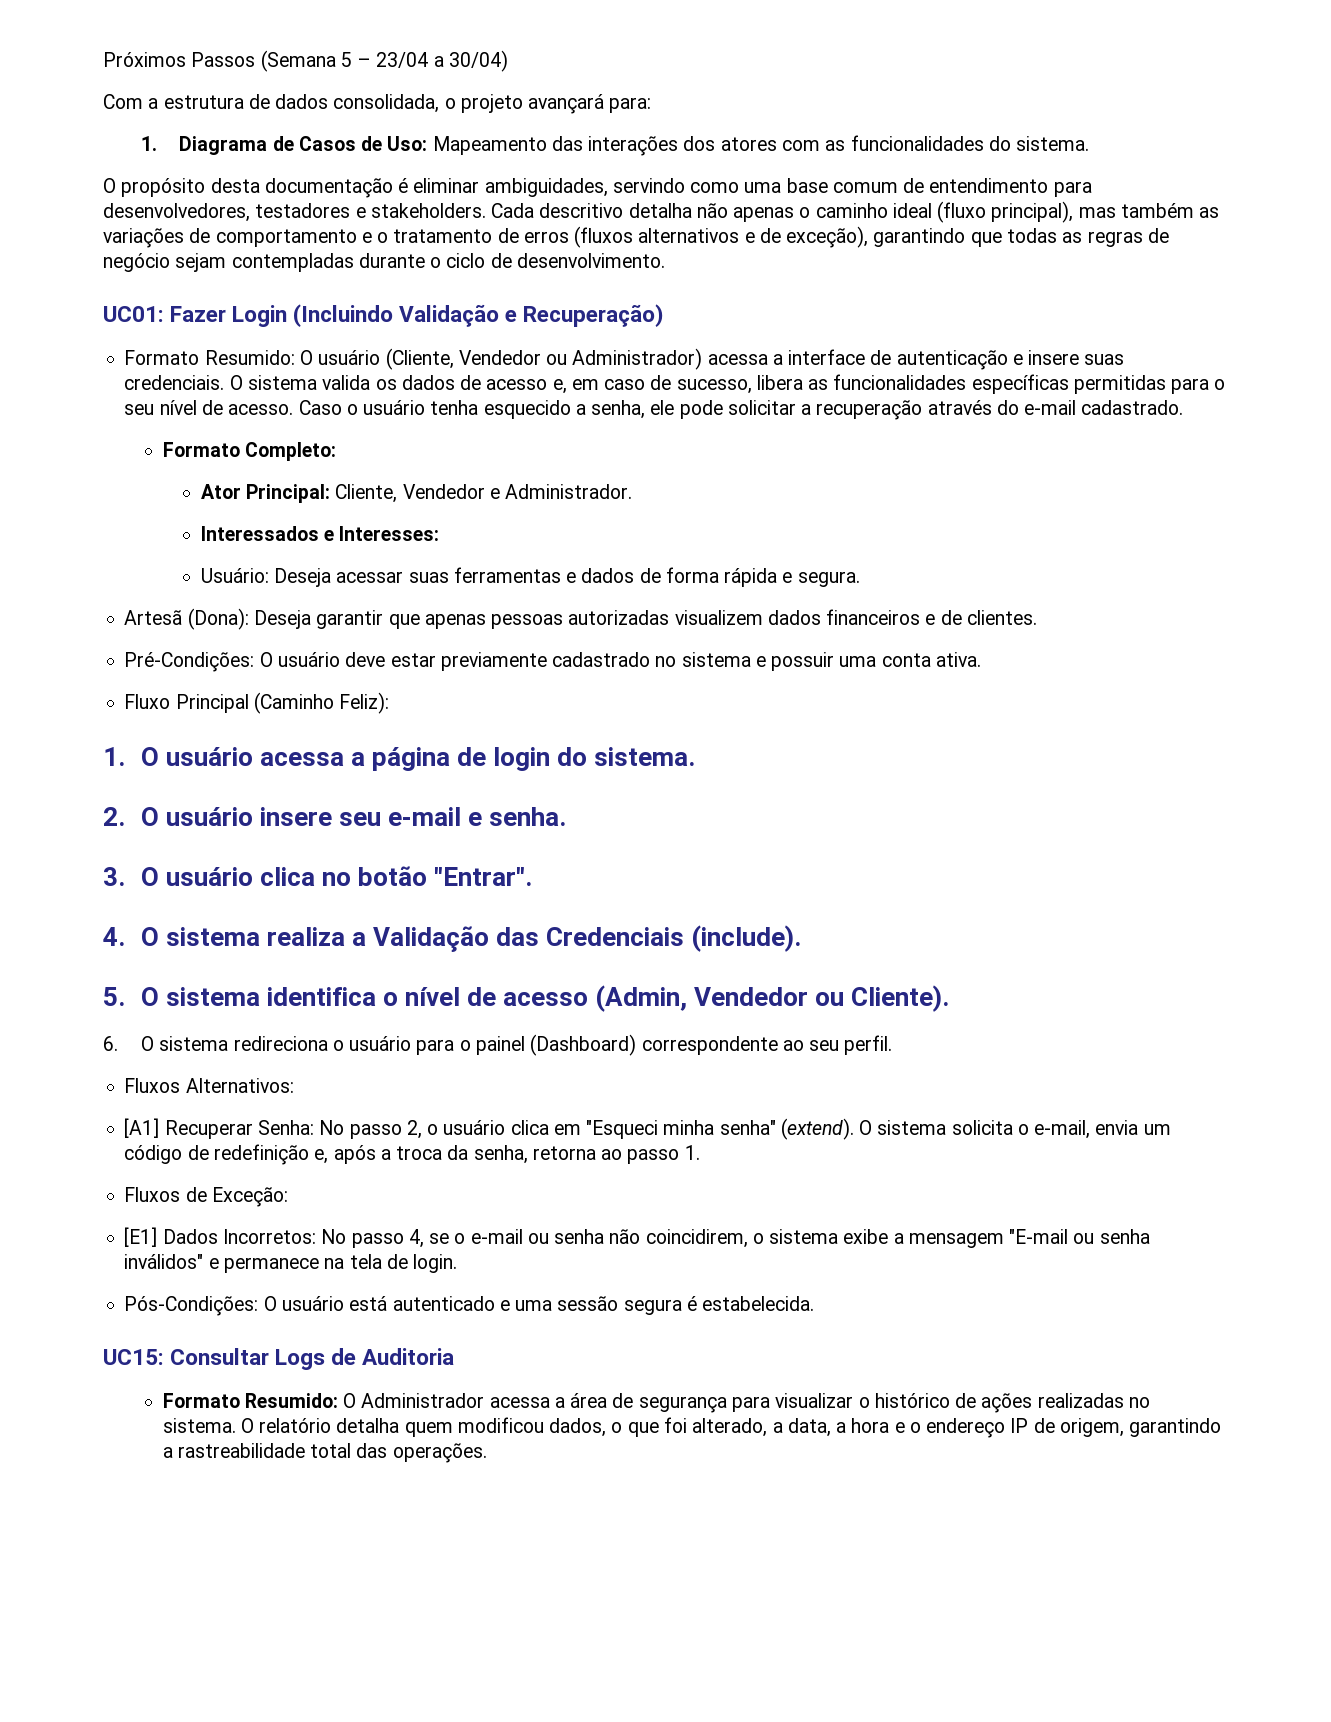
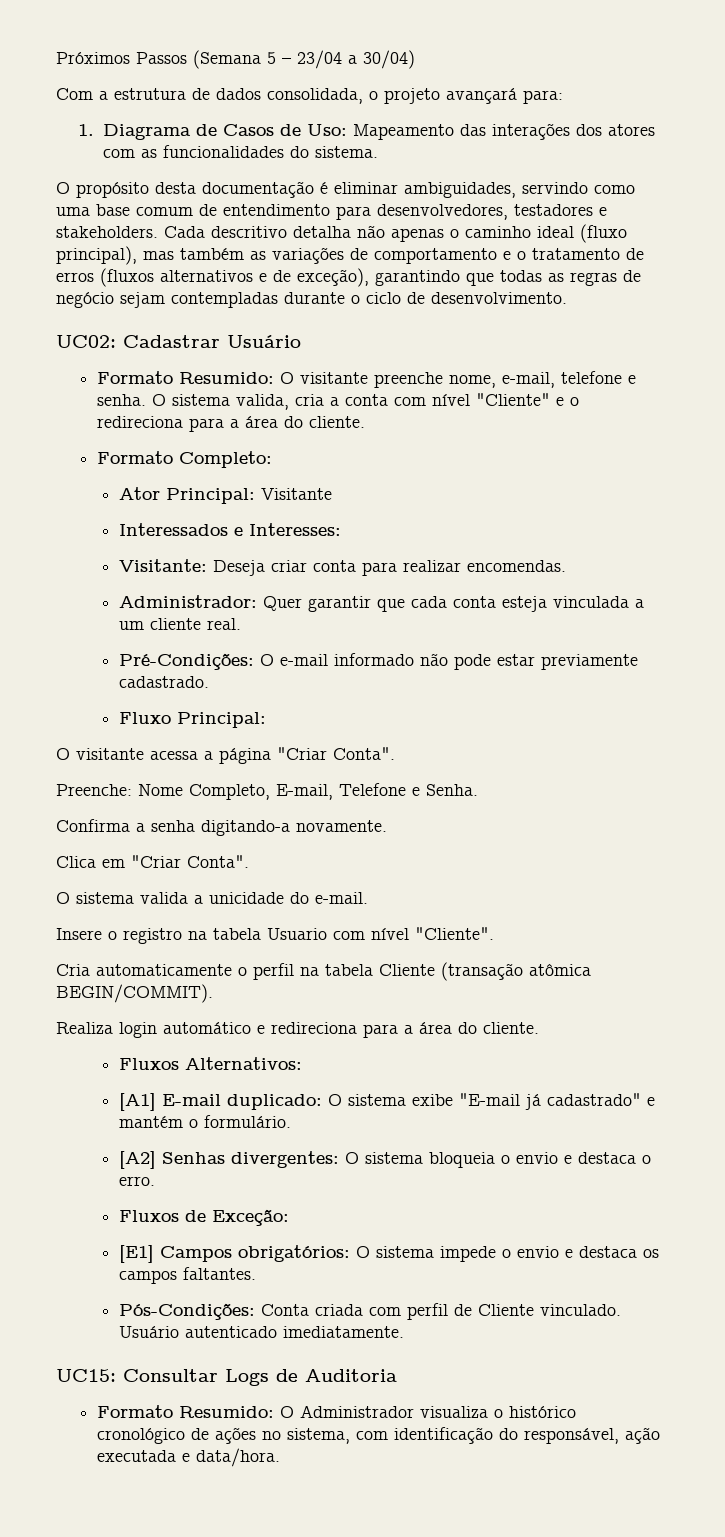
- UC01: Fazer Login (Incluindo Validação e Recuperação)
- Formato Resumido: O usuário (Cliente, Vendedor ou Administrador) acessa a interface de autenticação e insere suas credenciais. O sistema valida os dados de acesso e, em caso de sucesso, libera as funcionalidades específicas permitidas para o seu nível de acesso. Caso o usuário tenha esquecido a senha, ele pode solicitar a recuperação através do e-mail cadastrado.
+ UC02: Cadastrar Usuário
+ Formato Resumido: O visitante preenche nome, e-mail, telefone e senha. O sistema valida, cria a conta com nível "Cliente" e o redireciona para a área do cliente.
- Ator Principal: Cliente, Vendedor e Administrador.
+ Ator Principal: Visitante
- Usuário: Deseja acessar suas ferramentas e dados de forma rápida e segura.
- Artesã (Dona): Deseja garantir que apenas pessoas autorizadas visualizem dados financeiros e de clientes.
- Pré-Condições: O usuário deve estar previamente cadastrado no sistema e possuir uma conta ativa.
- Fluxo Principal (Caminho Feliz):
- 1. O usuário acessa a página de login do sistema.
- 2. O usuário insere seu e-mail e senha.
- 3. O usuário clica no botão "Entrar".
- 4. O sistema realiza a Validação das Credenciais (include).
- 5. O sistema identifica o nível de acesso (Admin, Vendedor ou Cliente).
- 6. O sistema redireciona o usuário para o painel (Dashboard) correspondente ao seu perfil.
+ Visitante: Deseja criar conta para realizar encomendas.
+ Administrador: Quer garantir que cada conta esteja vinculada a um cliente real.
+ Pré-Condições: O e-mail informado não pode estar previamente cadastrado.
+ Fluxo Principal:
+ O visitante acessa a página "Criar Conta".
+ Preenche: Nome Completo, E-mail, Telefone e Senha.
+ Confirma a senha digitando-a novamente.
+ Clica em "Criar Conta".
+ O sistema valida a unicidade do e-mail.
+ Insere o registro na tabela Usuario com nível "Cliente".
+ Cria automaticamente o perfil na tabela Cliente (transação atômica BEGIN/COMMIT).
+ Realiza login automático e redireciona para a área do cliente.
  Fluxos Alternativos:
- [A1] Recuperar Senha: No passo 2, o usuário clica em "Esqueci minha senha" (extend). O sistema solicita o e-mail, envia um código de redefinição e, após a troca da senha, retorna ao passo 1.
+ [A1] E-mail duplicado: O sistema exibe "E-mail já cadastrado" e mantém o formulário.
+ [A2] Senhas divergentes: O sistema bloqueia o envio e destaca o erro.
  Fluxos de Exceção:
- [E1] Dados Incorretos: No passo 4, se o e-mail ou senha não coincidirem, o sistema exibe a mensagem "E-mail ou senha inválidos" e permanece na tela de login.
- Pós-Condições: O usuário está autenticado e uma sessão segura é estabelecida.
+ [E1] Campos obrigatórios: O sistema impede o envio e destaca os campos faltantes.
+ Pós-Condições: Conta criada com perfil de Cliente vinculado. Usuário autenticado imediatamente.
- Formato Resumido: O Administrador acessa a área de segurança para visualizar o histórico de ações realizadas no sistema. O relatório detalha quem modificou dados, o que foi alterado, a data, a hora e o endereço IP de origem, garantindo a rastreabilidade total das operações.
+ Formato Resumido: O Administrador visualiza o histórico cronológico de ações no sistema, com identificação do responsável, ação executada e data/hora.

